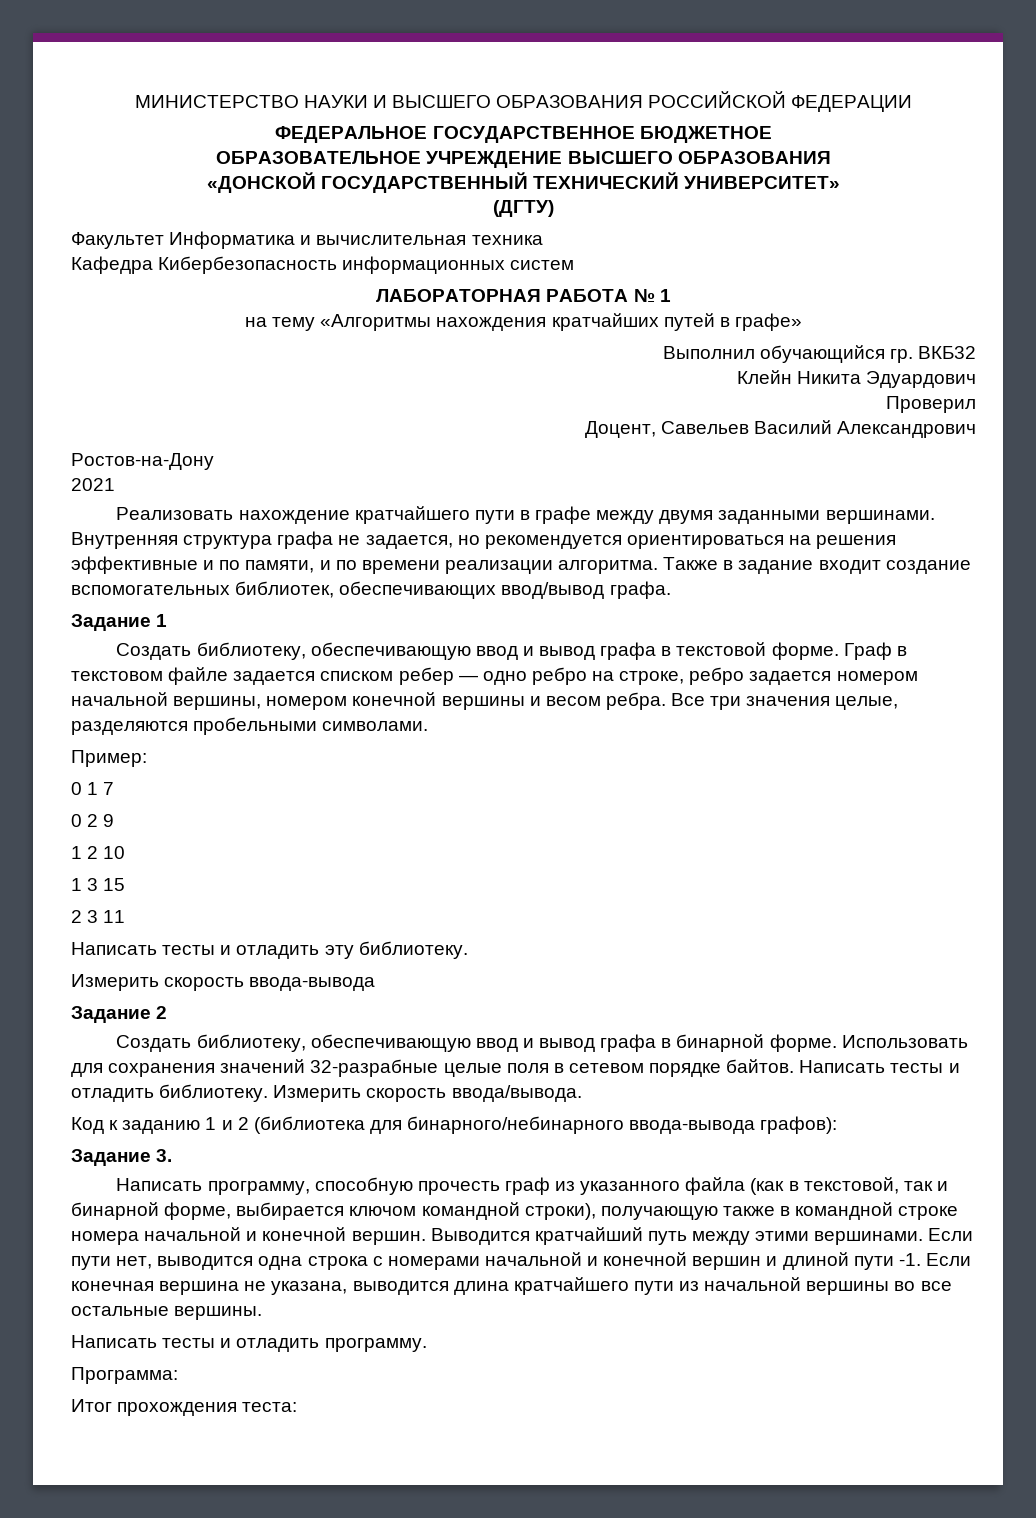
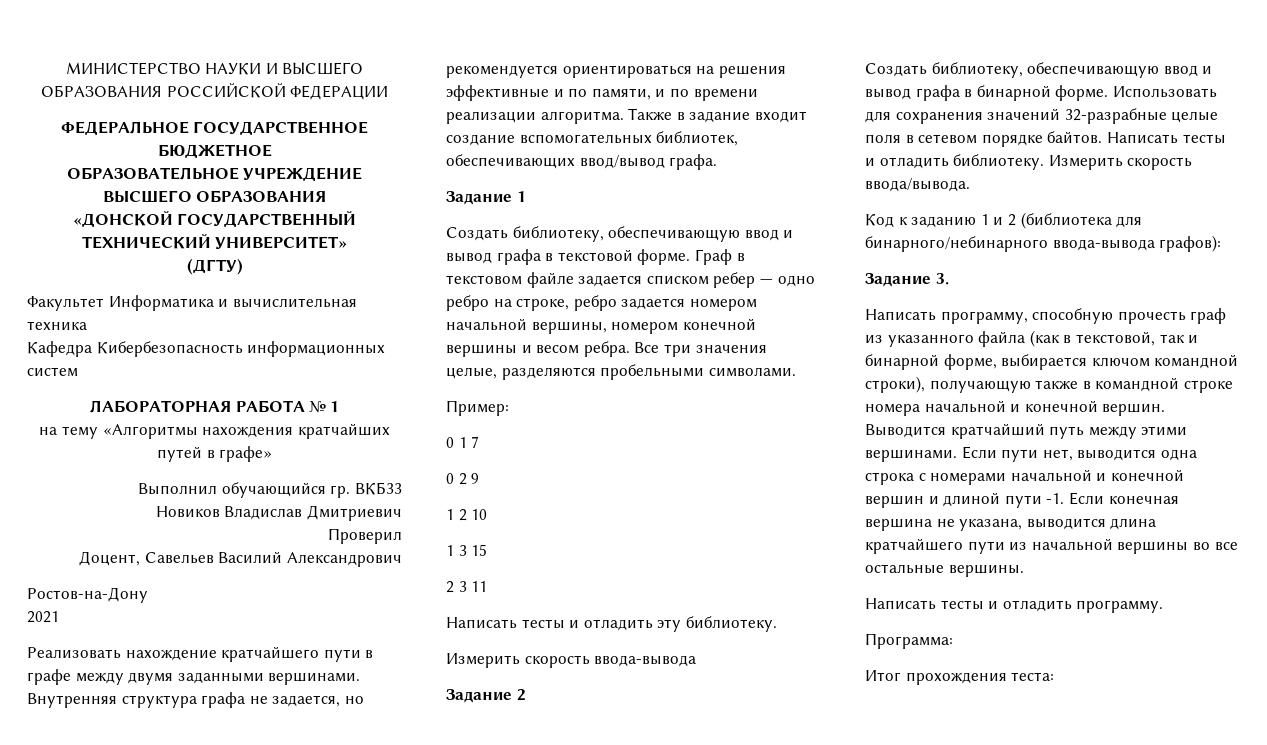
- ВКБ32
- Клейн Никита Эдуардович
+ ВКБ33
+ Новиков Владислав Дмитриевич

